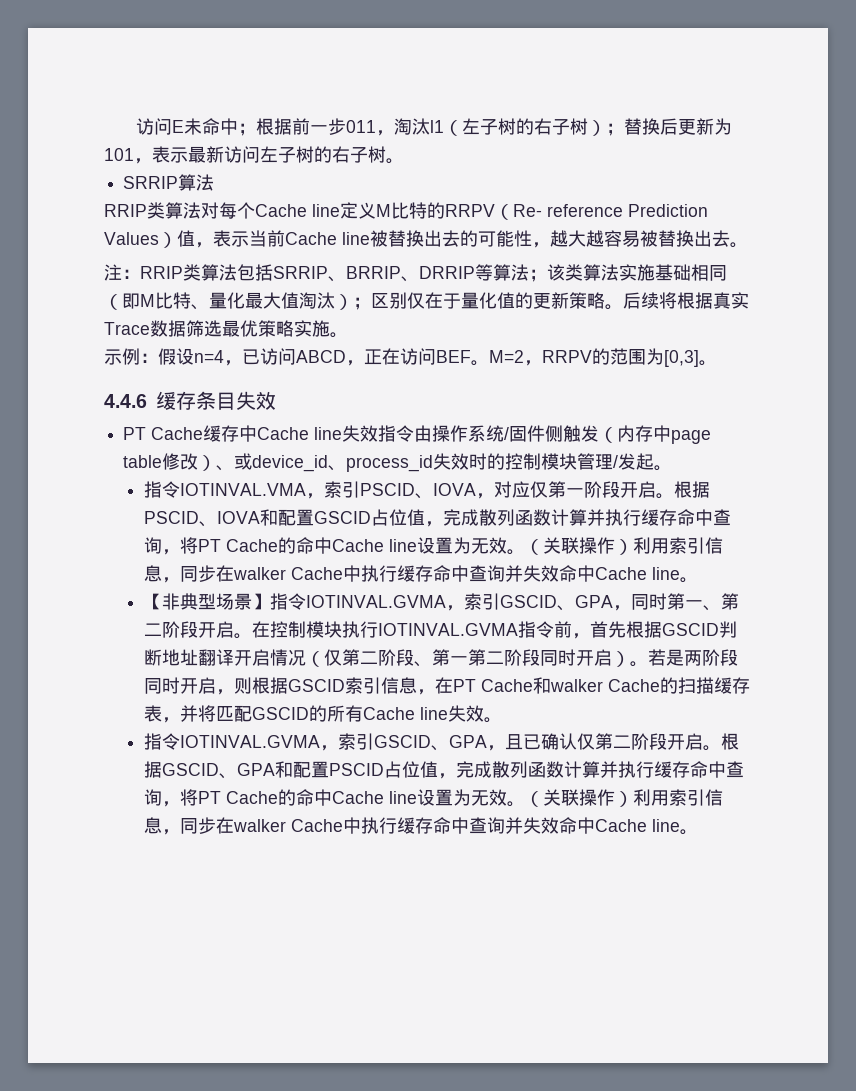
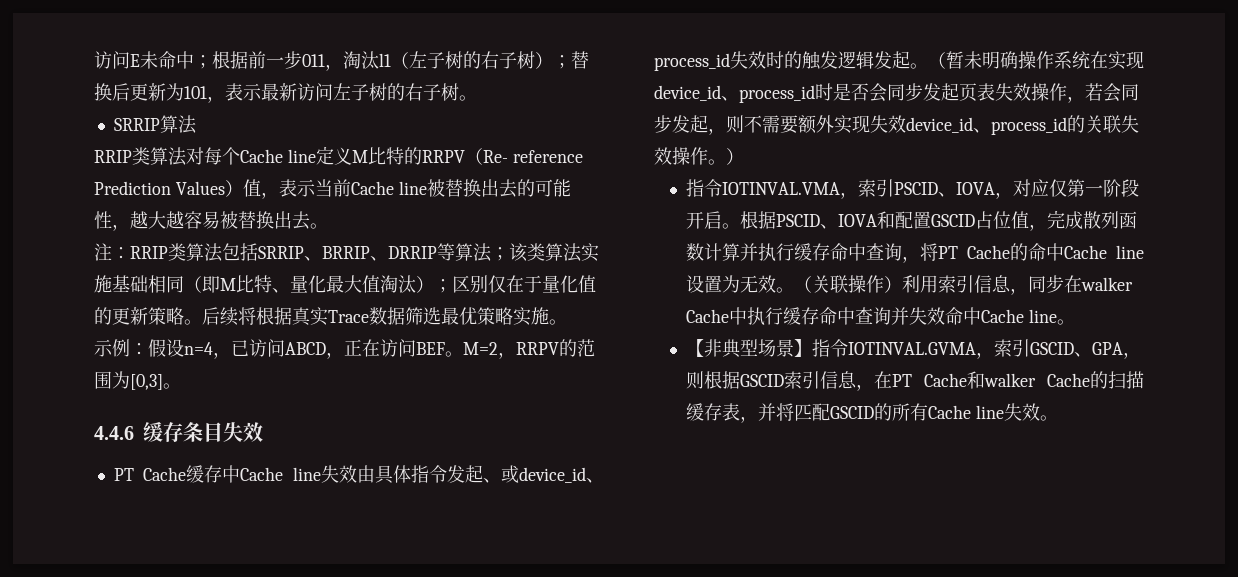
- PT Cache缓存中Cache line失效指令由操作系统/固件侧触发（内存中page table修改）、或device_id、process_id失效时的控制模块管理/发起。
+ PT Cache缓存中Cache line失效由具体指令发起、或device_id、process_id失效时的触发逻辑发起。（暂未明确操作系统在实现device_id、process_id时是否会同步发起页表失效操作，若会同步发起，则不需要额外实现失效device_id、process_id的关联失效操作。）
- 【非典型场景】指令IOTINVAL.GVMA，索引GSCID、GPA，同时第一、第二阶段开启。在控制模块执行IOTINVAL.GVMA指令前，首先根据GSCID判断地址翻译开启情况（仅第二阶段、第一第二阶段同时开启）。若是两阶段同时开启，则根据GSCID索引信息，在PT Cache和walker Cache的扫描缓存表，并将匹配GSCID的所有Cache line失效。
+ 【非典型场景】指令IOTINVAL.GVMA，索引GSCID、GPA，则根据GSCID索引信息，在PT Cache和walker Cache的扫描缓存表，并将匹配GSCID的所有Cache line失效。
- 指令IOTINVAL.GVMA，索引GSCID、GPA，且已确认仅第二阶段开启。根据GSCID、GPA和配置PSCID占位值，完成散列函数计算并执行缓存命中查询，将PT Cache的命中Cache line设置为无效。（关联操作）利用索引信息，同步在walker Cache中执行缓存命中查询并失效命中Cache line。

